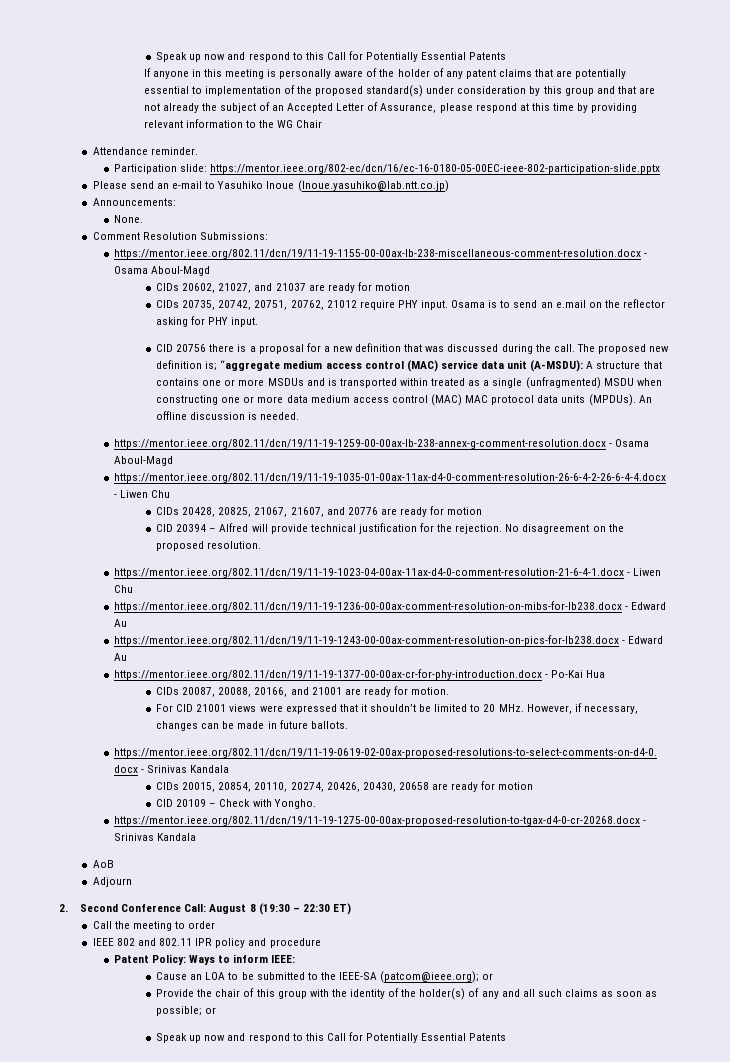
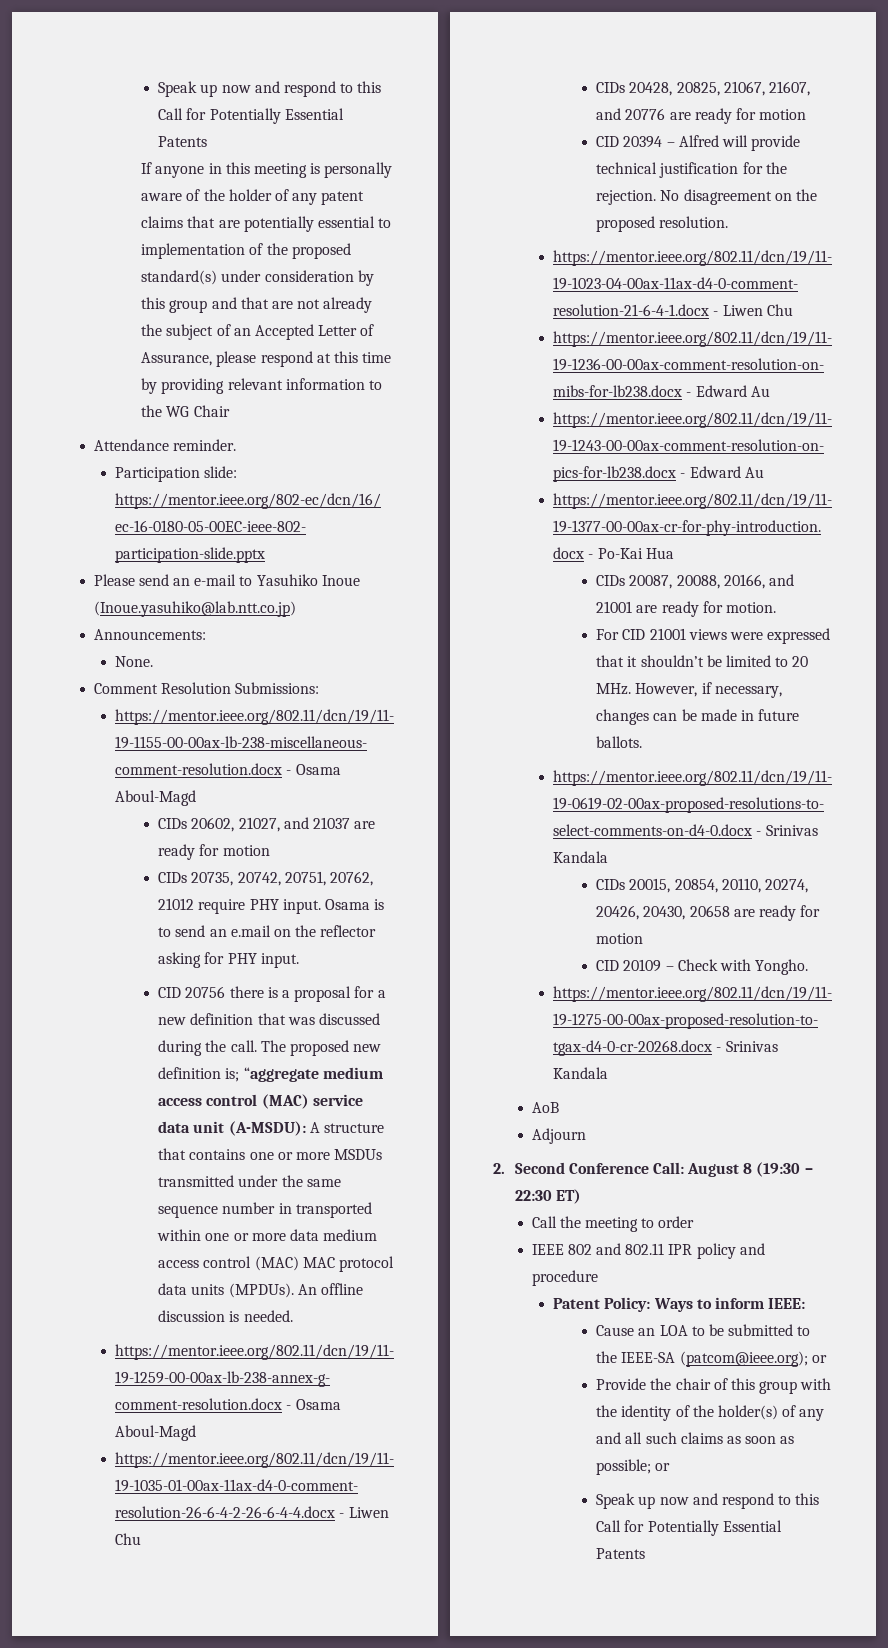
- The proposed new definition is; “aggregate medium access control (MAC) service data unit (A-MSDU): A structure that contains one or more MSDUs and is transported within treated as a single (unfragmented) MSDU when constructing one or more data medium access control (MAC) MAC protocol data units (MPDUs).
+ The proposed new definition is; “aggregate medium access control (MAC) service data unit (A-MSDU): A structure that contains one or more MSDUs transmitted under the same sequence number in transported within one or more data medium access control (MAC) MAC protocol data units (MPDUs).

